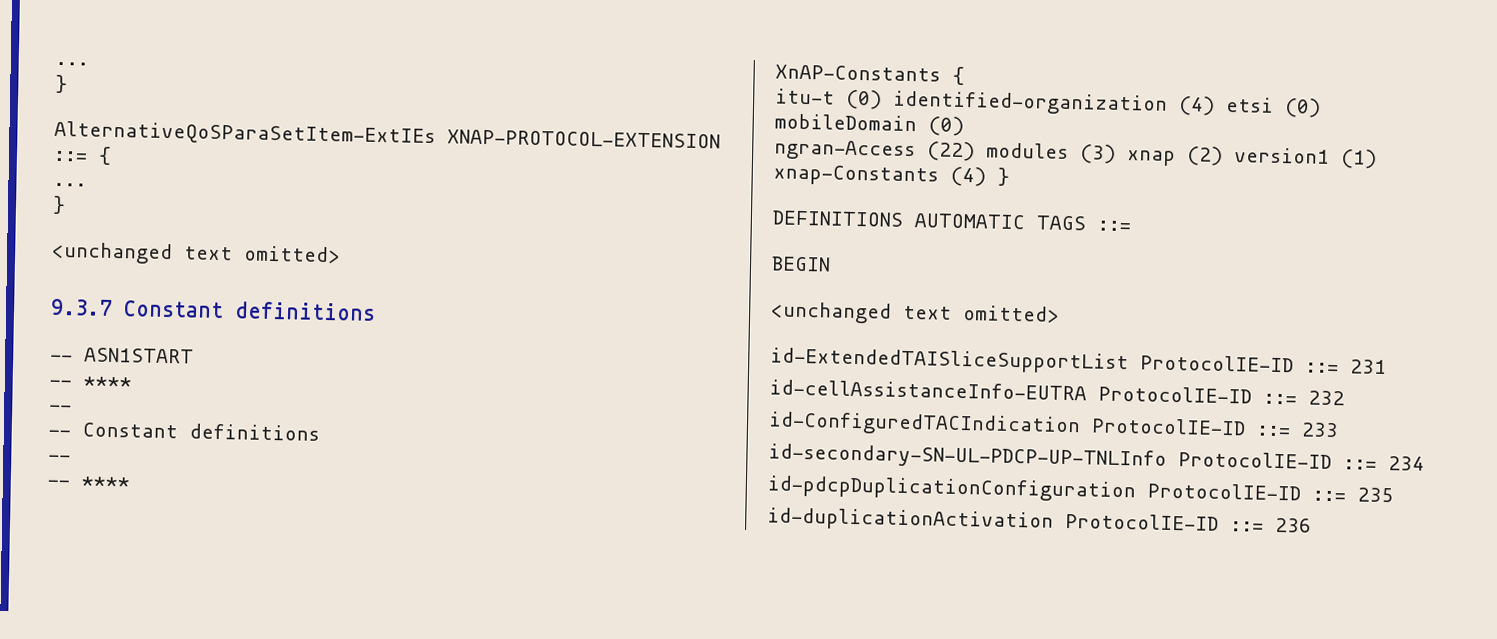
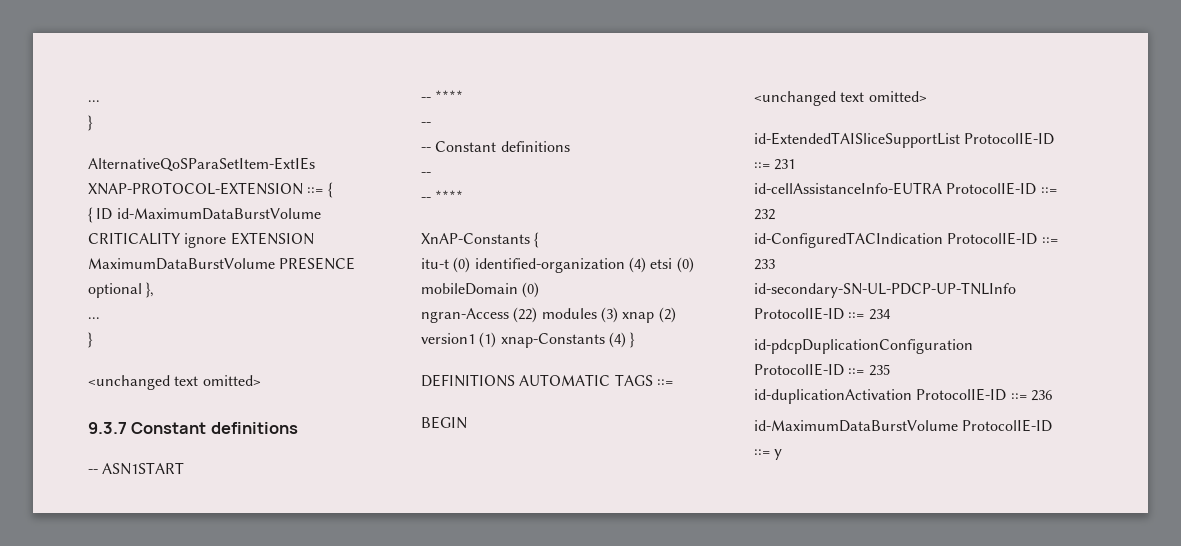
+ { ID id-MaximumDataBurstVolume CRITICALITY ignore EXTENSION MaximumDataBurstVolume PRESENCE optional },
+ id-MaximumDataBurstVolume ProtocolIE-ID ::= y

